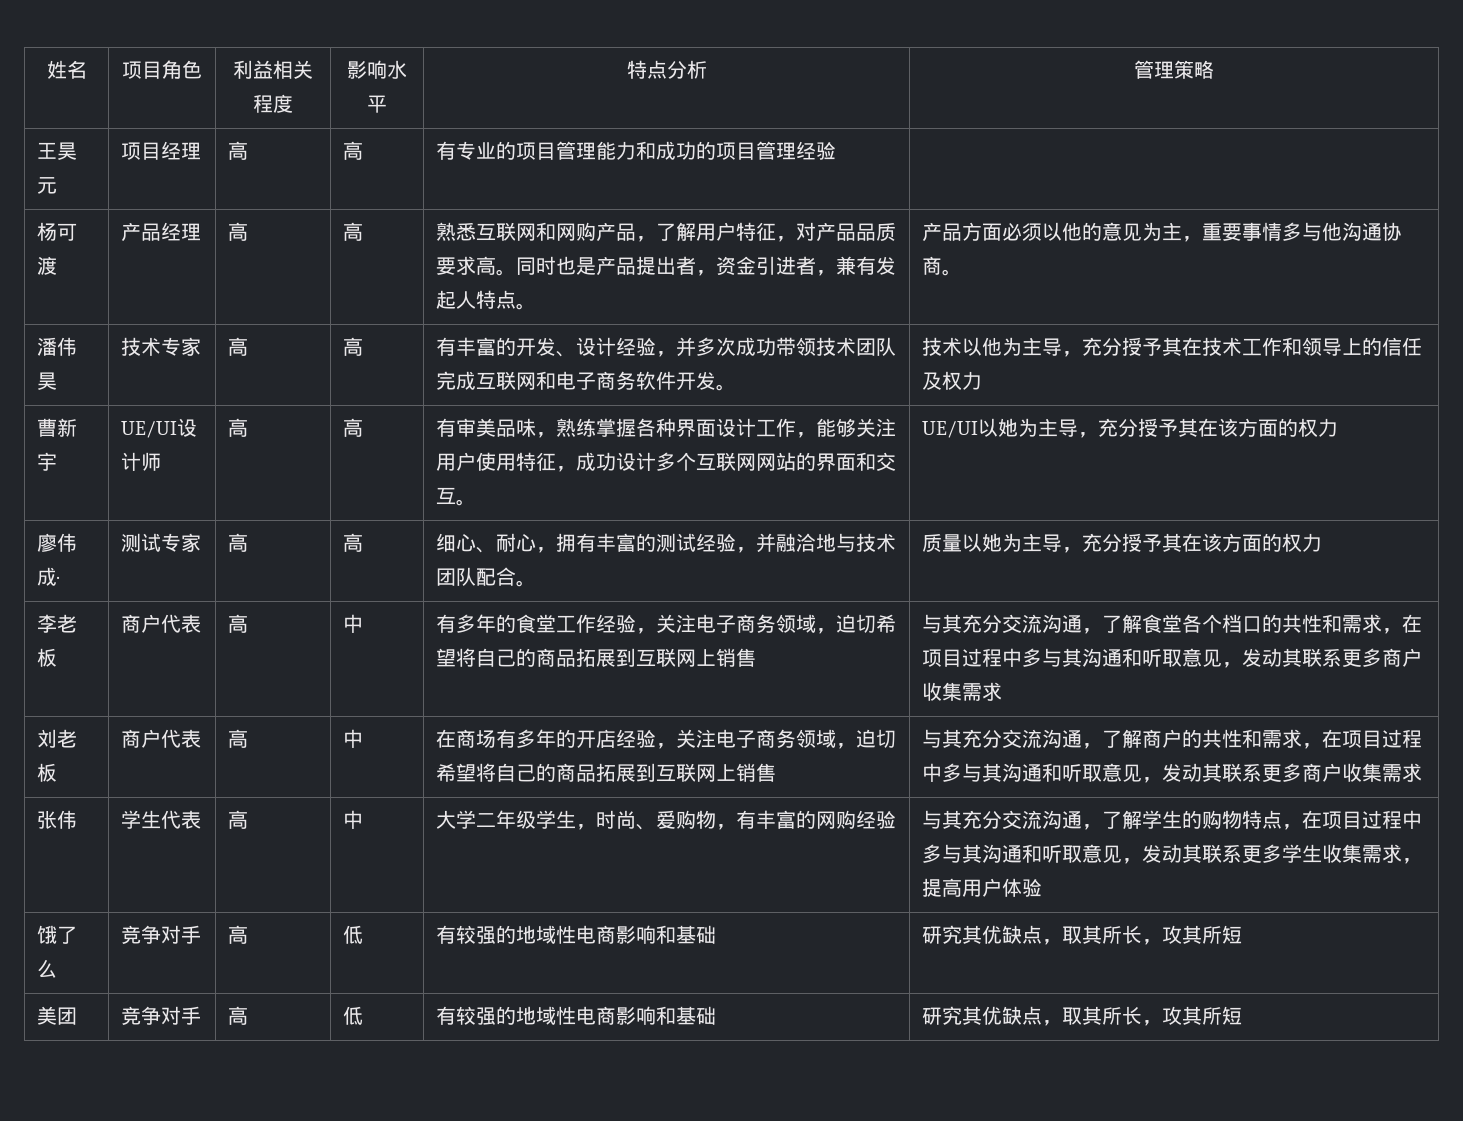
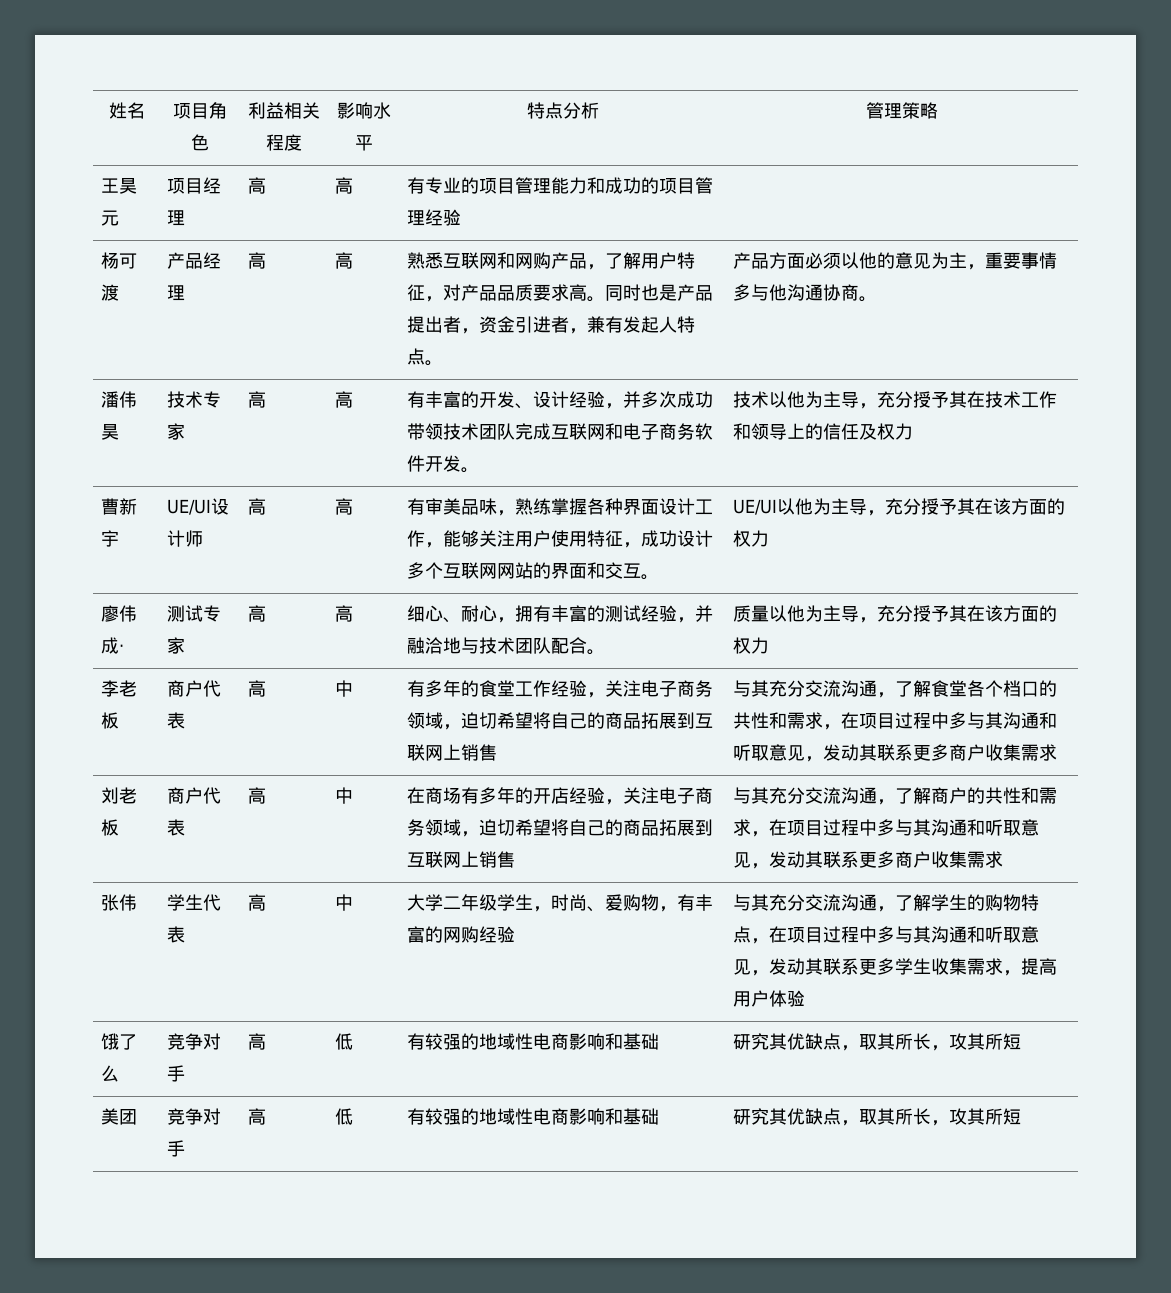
- 曹新宇 | UE/UI设计师 | 高 | 高 | 有审美品味，熟练掌握各种界面设计工作，能够关注用户使用特征，成功设计多个互联网网站的界面和交互。 | UE/UI以她为主导，充分授予其在该方面的权力
+ 曹新宇 | UE/UI设计师 | 高 | 高 | 有审美品味，熟练掌握各种界面设计工作，能够关注用户使用特征，成功设计多个互联网网站的界面和交互。 | UE/UI以他为主导，充分授予其在该方面的权力
- 廖伟成· | 测试专家 | 高 | 高 | 细心、耐心，拥有丰富的测试经验，并融洽地与技术团队配合。 | 质量以她为主导，充分授予其在该方面的权力
+ 廖伟成· | 测试专家 | 高 | 高 | 细心、耐心，拥有丰富的测试经验，并融洽地与技术团队配合。 | 质量以他为主导，充分授予其在该方面的权力

